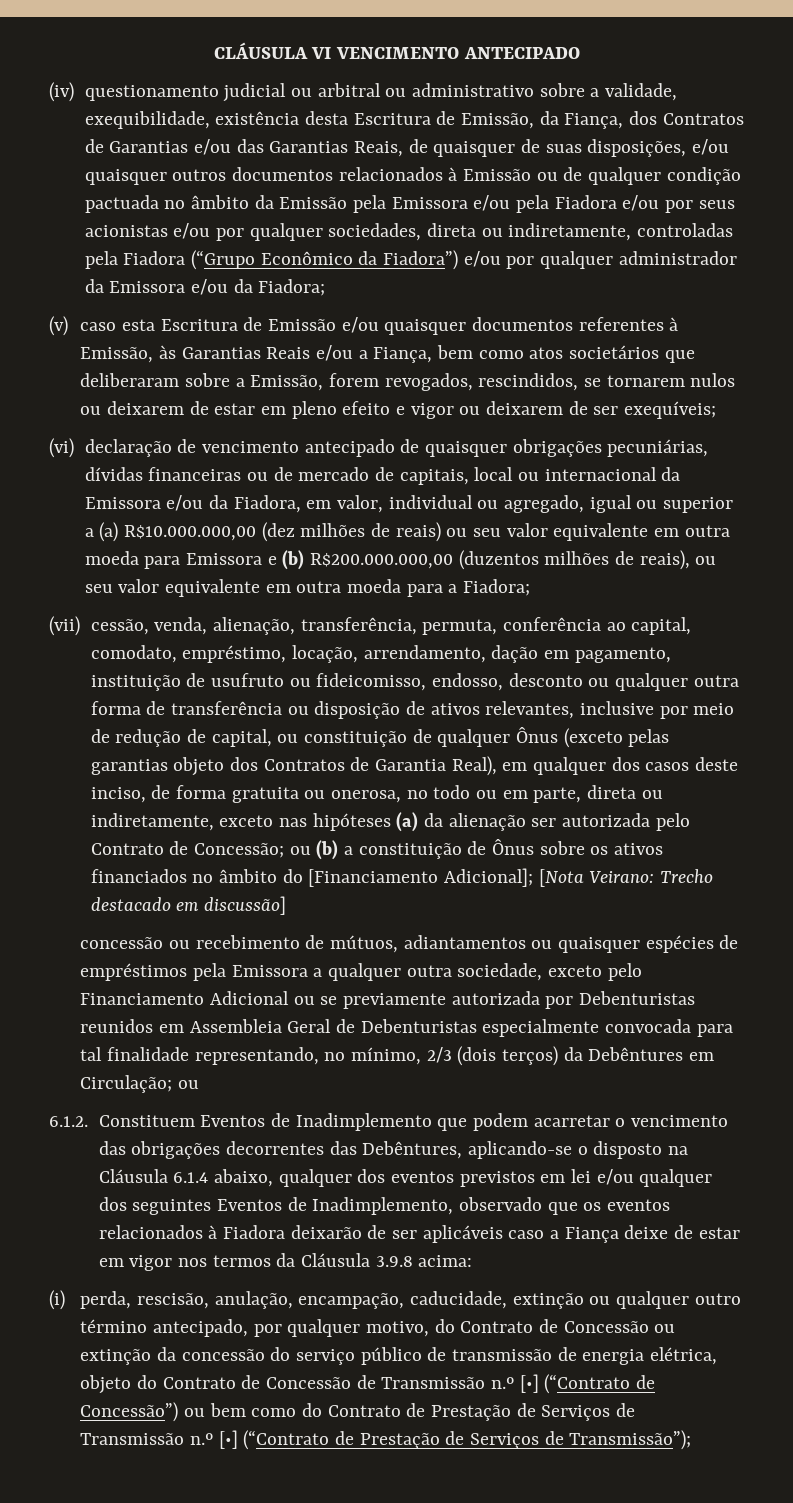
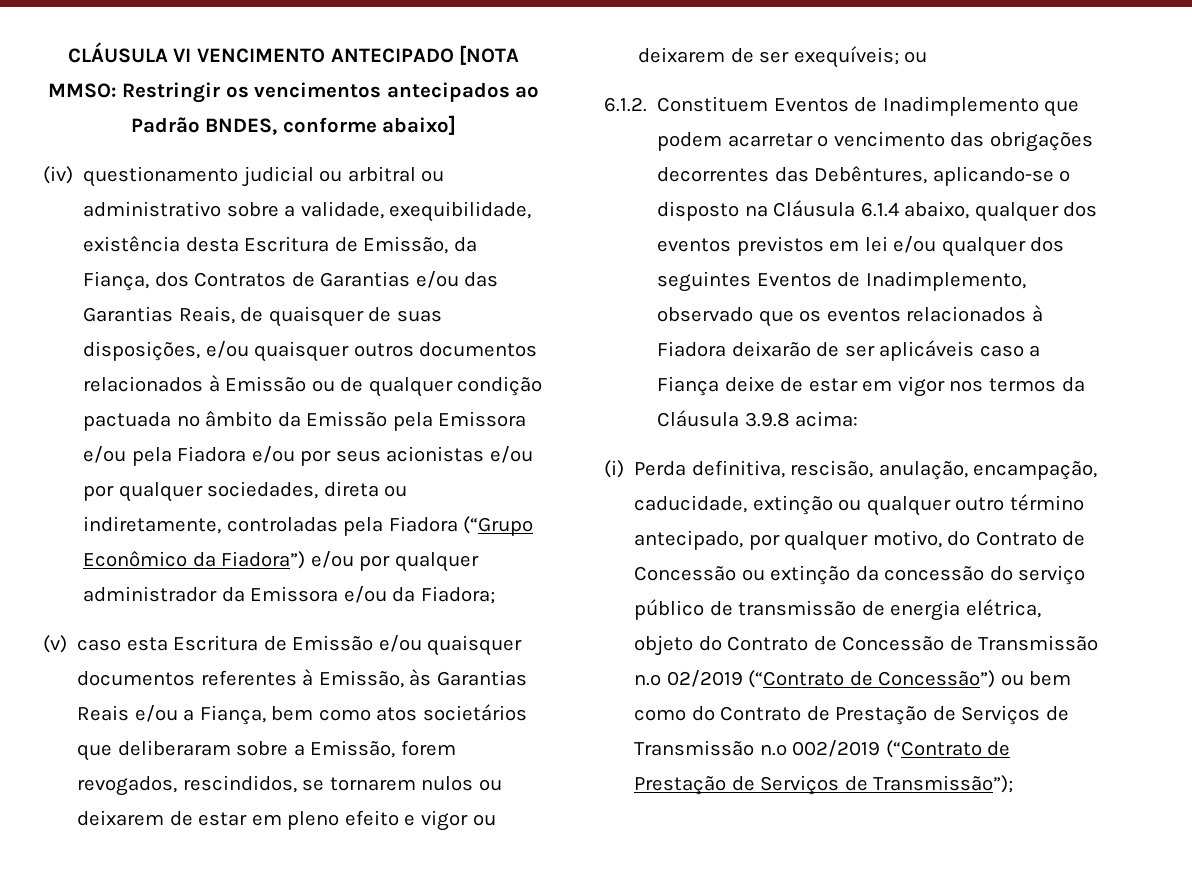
- CLÁUSULA VI VENCIMENTO ANTECIPADO
+ CLÁUSULA VI VENCIMENTO ANTECIPADO [NOTA MMSO: Restringir os vencimentos antecipados ao Padrão BNDES, conforme abaixo]
- (v) caso esta Escritura de Emissão e/ou quaisquer documentos referentes à Emissão, às Garantias Reais e/ou a Fiança, bem como atos societários que deliberaram sobre a Emissão, forem revogados, rescindidos, se tornarem nulos ou deixarem de estar em pleno efeito e vigor ou deixarem de ser exequíveis;
- (vi) declaração de vencimento antecipado de quaisquer obrigações pecuniárias, dívidas financeiras ou de mercado de capitais, local ou internacional da Emissora e/ou da Fiadora, em valor, individual ou agregado, igual ou superior a (a) R$10.000.000,00 (dez milhões de reais) ou seu valor equivalente em outra moeda para Emissora e (b) R$200.000.000,00 (duzentos milhões de reais), ou seu valor equivalente em outra moeda para a Fiadora;
- (vii) cessão, venda, alienação, transferência, permuta, conferência ao capital, comodato, empréstimo, locação, arrendamento, dação em pagamento, instituição de usufruto ou fideicomisso, endosso, desconto ou qualquer outra forma de transferência ou disposição de ativos relevantes, inclusive por meio de redução de capital, ou constituição de qualquer Ônus (exceto pelas garantias objeto dos Contratos de Garantia Real), em qualquer dos casos deste inciso, de forma gratuita ou onerosa, no todo ou em parte, direta ou indiretamente, exceto nas hipóteses (a) da alienação ser autorizada pelo Contrato de Concessão; ou (b) a constituição de Ônus sobre os ativos financiados no âmbito do [Financiamento Adicional]; [Nota Veirano: Trecho destacado em discussão]
- concessão ou recebimento de mútuos, adiantamentos ou quaisquer espécies de empréstimos pela Emissora a qualquer outra sociedade, exceto pelo Financiamento Adicional ou se previamente autorizada por Debenturistas reunidos em Assembleia Geral de Debenturistas especialmente convocada para tal finalidade representando, no mínimo, 2/3 (dois terços) da Debêntures em Circulação; ou
+ (v) caso esta Escritura de Emissão e/ou quaisquer documentos referentes à Emissão, às Garantias Reais e/ou a Fiança, bem como atos societários que deliberaram sobre a Emissão, forem revogados, rescindidos, se tornarem nulos ou deixarem de estar em pleno efeito e vigor ou deixarem de ser exequíveis; ou
- (i) perda, rescisão, anulação, encampação, caducidade, extinção ou qualquer outro término antecipado, por qualquer motivo, do Contrato de Concessão ou extinção da concessão do serviço público de transmissão de energia elétrica, objeto do Contrato de Concessão de Transmissão n.º [•] (“Contrato de Concessão”) ou bem como do Contrato de Prestação de Serviços de Transmissão n.º [•] (“Contrato de Prestação de Serviços de Transmissão”);
+ (i) Perda definitiva, rescisão, anulação, encampação, caducidade, extinção ou qualquer outro término antecipado, por qualquer motivo, do Contrato de Concessão ou extinção da concessão do serviço público de transmissão de energia elétrica, objeto do Contrato de Concessão de Transmissão n.º 02/2019 (“Contrato de Concessão”) ou bem como do Contrato de Prestação de Serviços de Transmissão n.º 002/2019 (“Contrato de Prestação de Serviços de Transmissão”);

